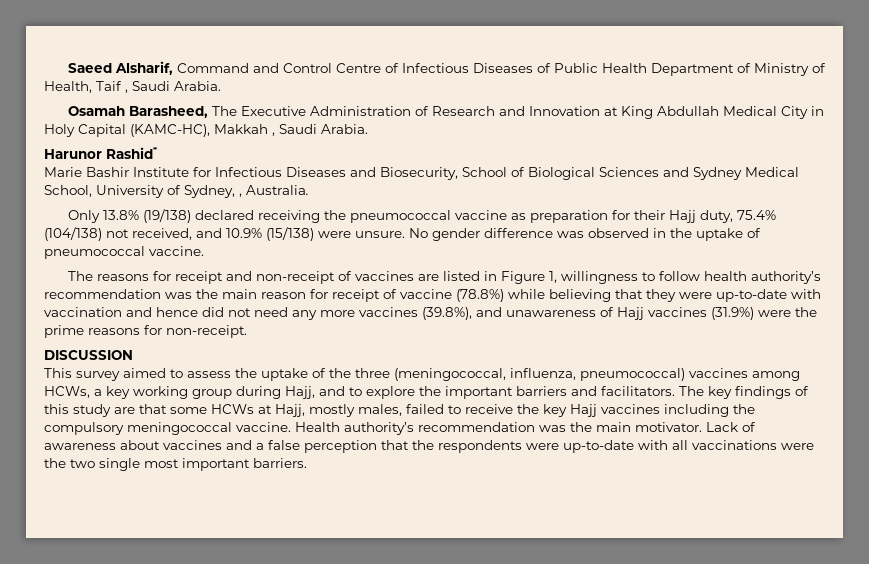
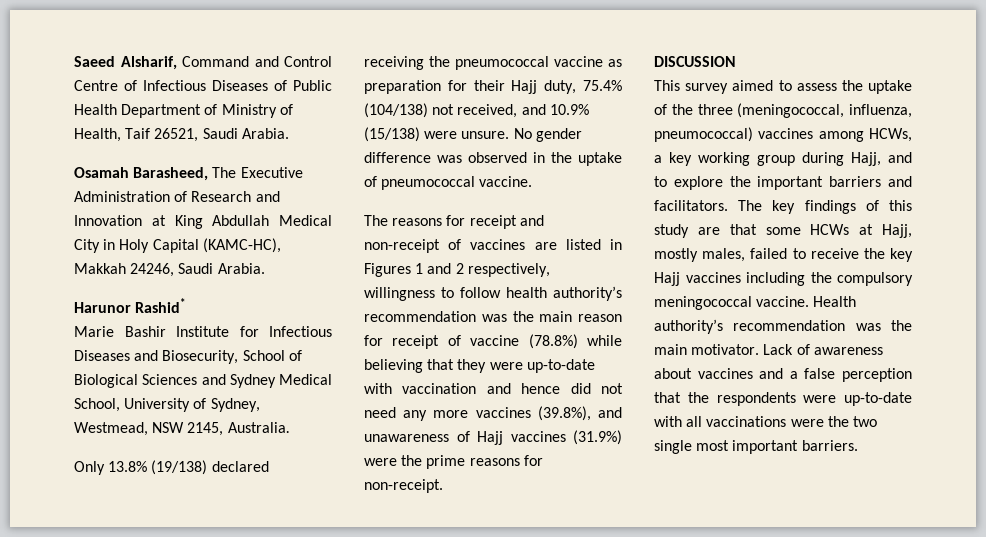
- Saeed Alsharif, Command and Control Centre of Infectious Diseases of Public Health Department of Ministry of Health, Taif , Saudi Arabia.
+ Saeed Alsharif, Command and Control Centre of Infectious Diseases of Public Health Department of Ministry of Health, Taif 26521, Saudi Arabia.
- Osamah Barasheed, The Executive Administration of Research and Innovation at King Abdullah Medical City in Holy Capital (KAMC-HC), Makkah , Saudi Arabia.
+ Osamah Barasheed, The Executive Administration of Research and Innovation at King Abdullah Medical City in Holy Capital (KAMC-HC), Makkah 24246, Saudi Arabia.
- Marie Bashir Institute for Infectious Diseases and Biosecurity, School of Biological Sciences and Sydney Medical School, University of Sydney, , Australia.
+ Marie Bashir Institute for Infectious Diseases and Biosecurity, School of Biological Sciences and Sydney Medical School, University of Sydney, Westmead, NSW 2145, Australia.
- The reasons for receipt and non-receipt of vaccines are listed in Figure 1, willingness to follow health authority’s recommendation was the main reason for receipt of vaccine (78.8%) while believing that they were up-to-date with vaccination and hence did not need any more vaccines (39.8%), and unawareness of Hajj vaccines (31.9%) were the prime reasons for non-receipt.
+ The reasons for receipt and non-receipt of vaccines are listed in Figures 1 and 2 respectively, willingness to follow health authority’s recommendation was the main reason for receipt of vaccine (78.8%) while believing that they were up-to-date with vaccination and hence did not need any more vaccines (39.8%), and unawareness of Hajj vaccines (31.9%) were the prime reasons for non-receipt.

